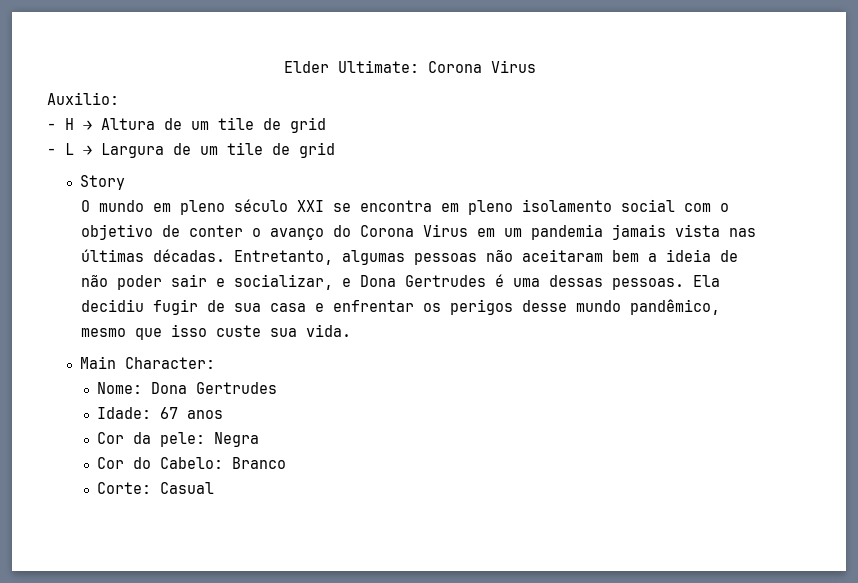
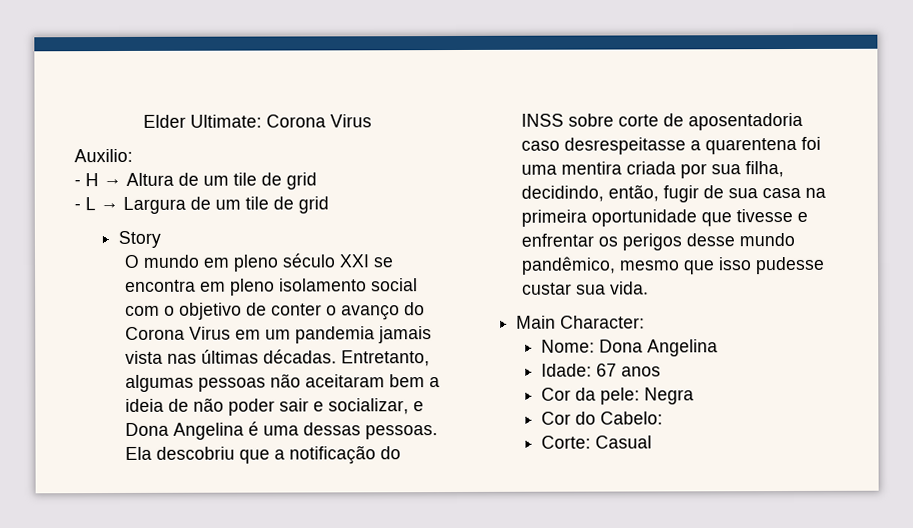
- Entretanto, algumas pessoas não aceitaram bem a ideia de não poder sair e socializar, e Dona Gertrudes é uma dessas pessoas.
+ Entretanto, algumas pessoas não aceitaram bem a ideia de não poder sair e socializar, e Dona Angelina é uma dessas pessoas.
- Ela decidiu fugir de sua casa e enfrentar os perigos desse mundo pandêmico, mesmo que isso custe sua vida.
+ Ela descobriu que a notificação do INSS sobre corte de aposentadoria caso desrespeitasse a quarentena foi uma mentira criada por sua filha, decidindo, então, fugir de sua casa na primeira oportunidade que tivesse e enfrentar os perigos desse mundo pandêmico, mesmo que isso pudesse custar sua vida.
- Nome: Dona Gertrudes
+ Nome: Dona Angelina
- Cor do Cabelo: Branco
+ Cor do Cabelo:

